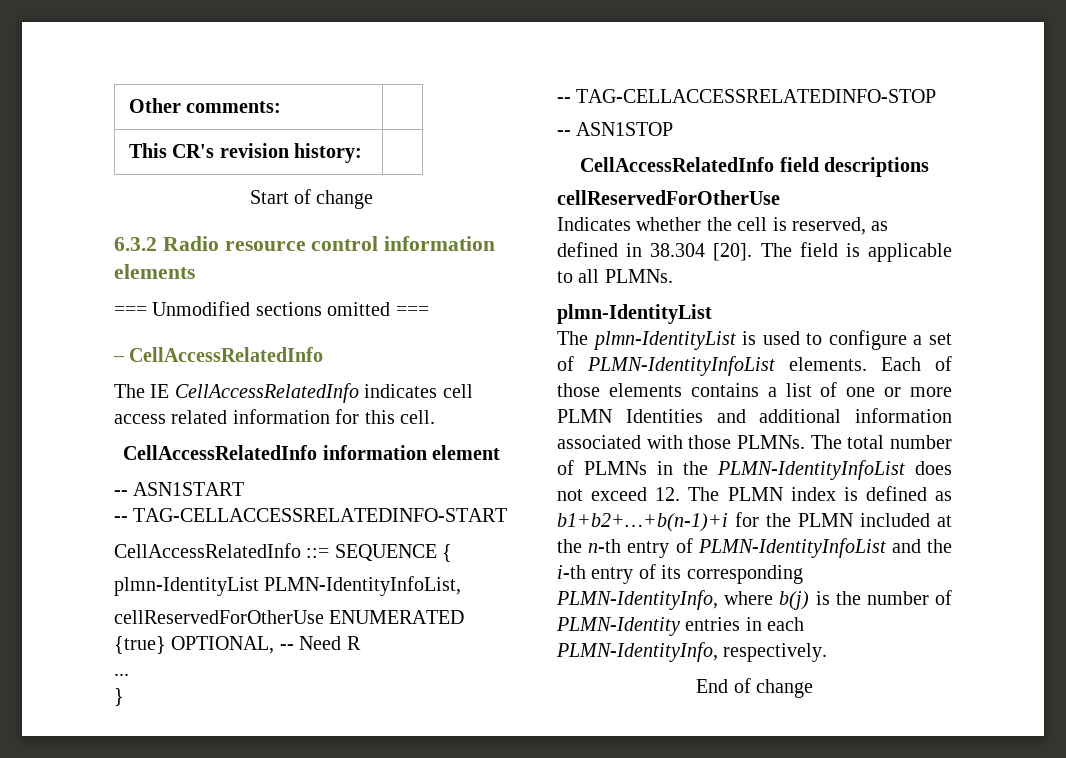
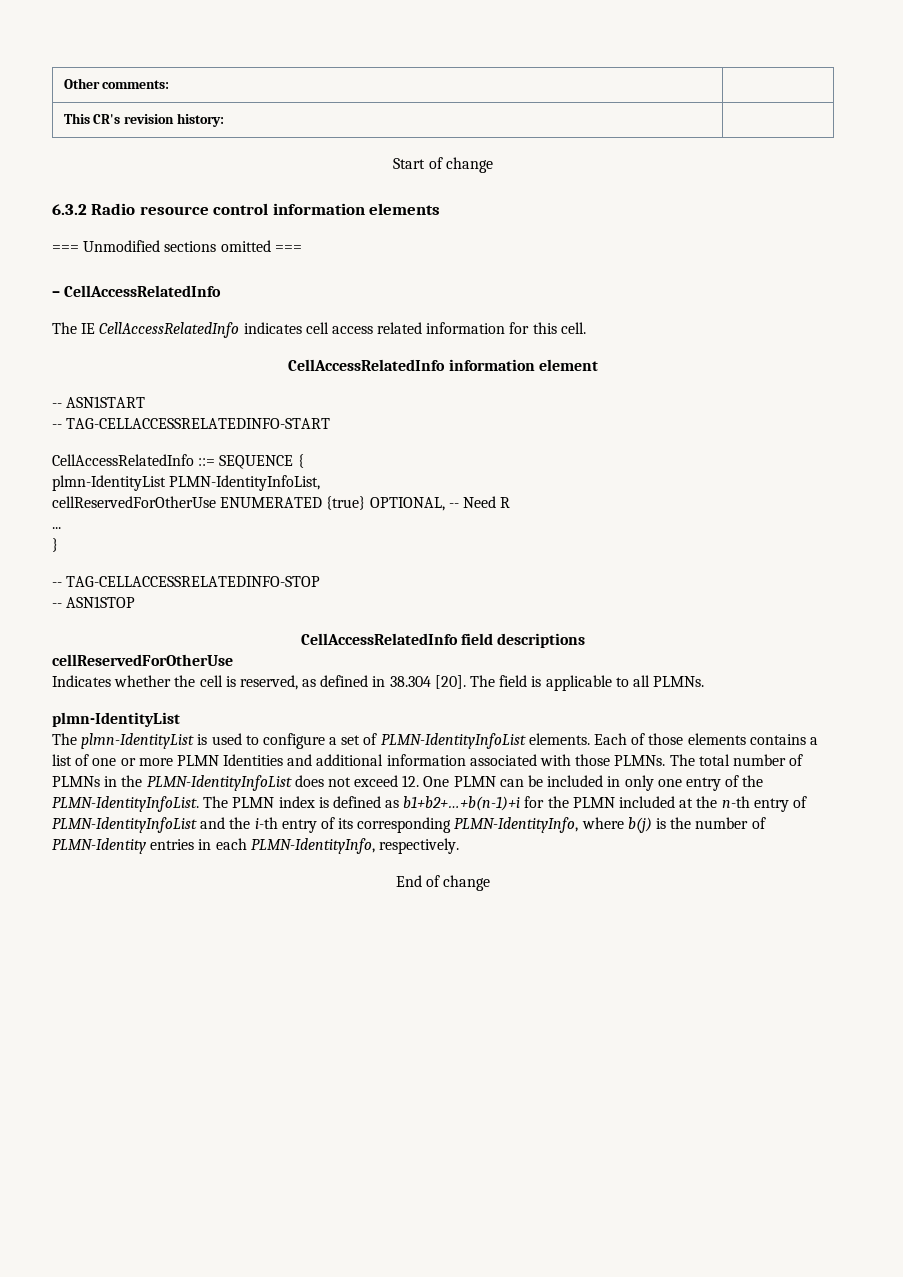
- The total number of PLMNs in the PLMN-IdentityInfoList does not exceed 12. The PLMN index is defined as b1+b2+…+b(n-1)+i for the PLMN included at the n-th entry of PLMN-IdentityInfoList and the i-th entry of its corresponding PLMN-IdentityInfo, where b(j) is the number of PLMN-Identity entries in each PLMN-IdentityInfo, respectively.
+ The total number of PLMNs in the PLMN-IdentityInfoList does not exceed 12. One PLMN can be included in only one entry of the PLMN-IdentityInfoList. The PLMN index is defined as b1+b2+…+b(n-1)+i for the PLMN included at the n-th entry of PLMN-IdentityInfoList and the i-th entry of its corresponding PLMN-IdentityInfo, where b(j) is the number of PLMN-Identity entries in each PLMN-IdentityInfo, respectively.

